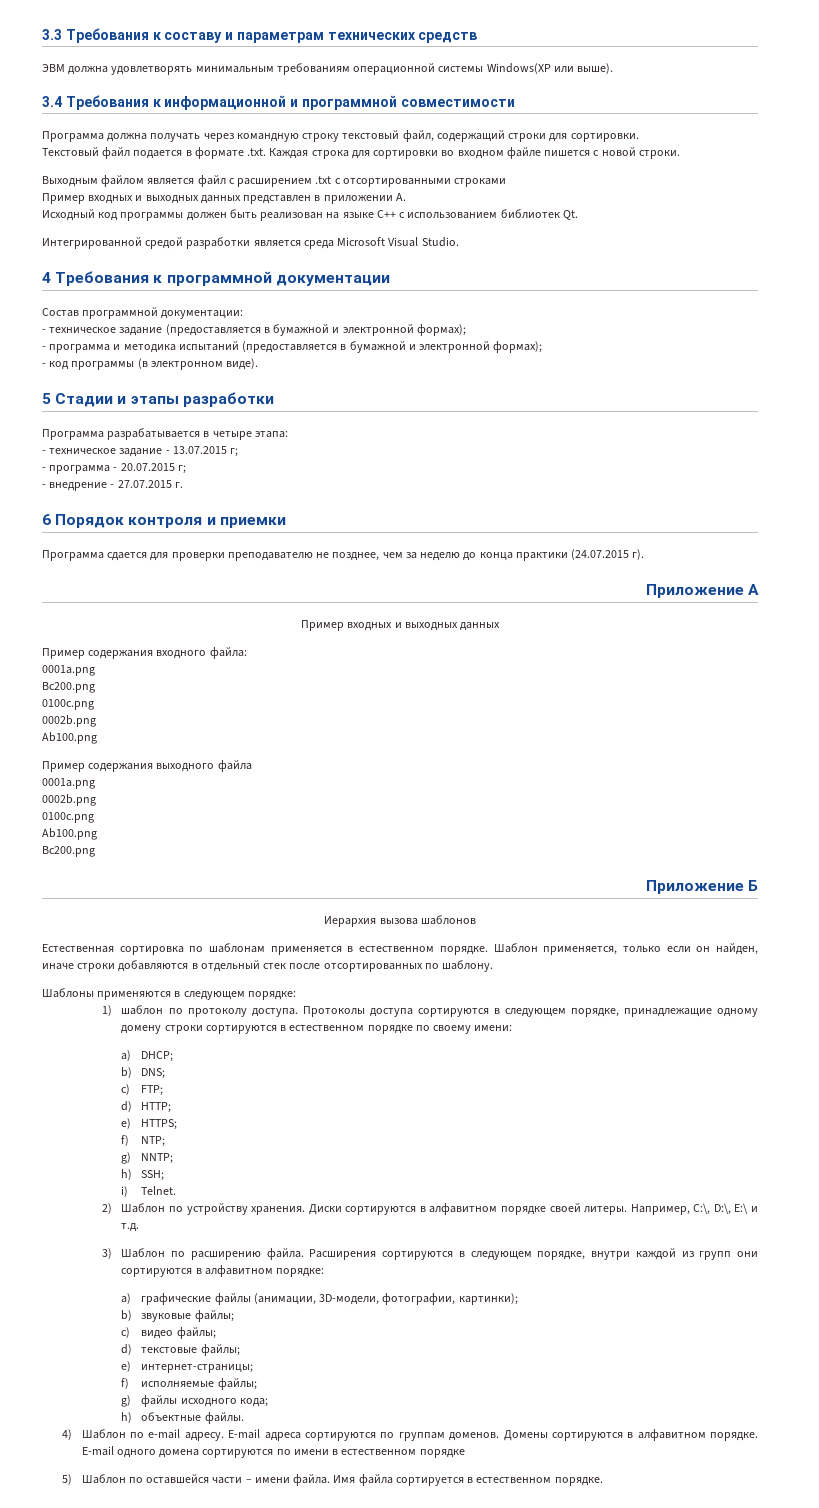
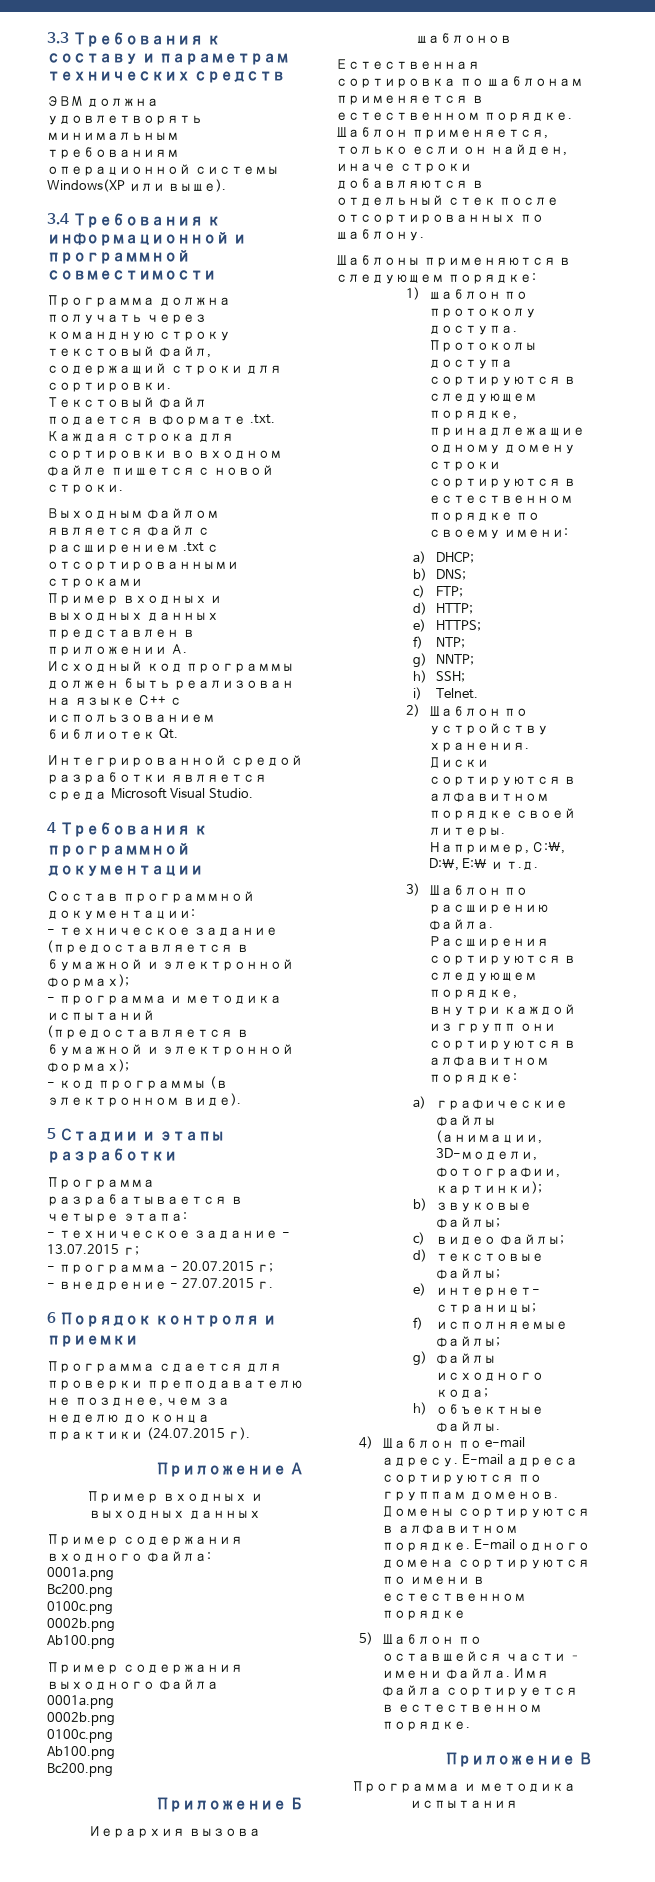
+ Приложение В
+ Программа и методика испытания

